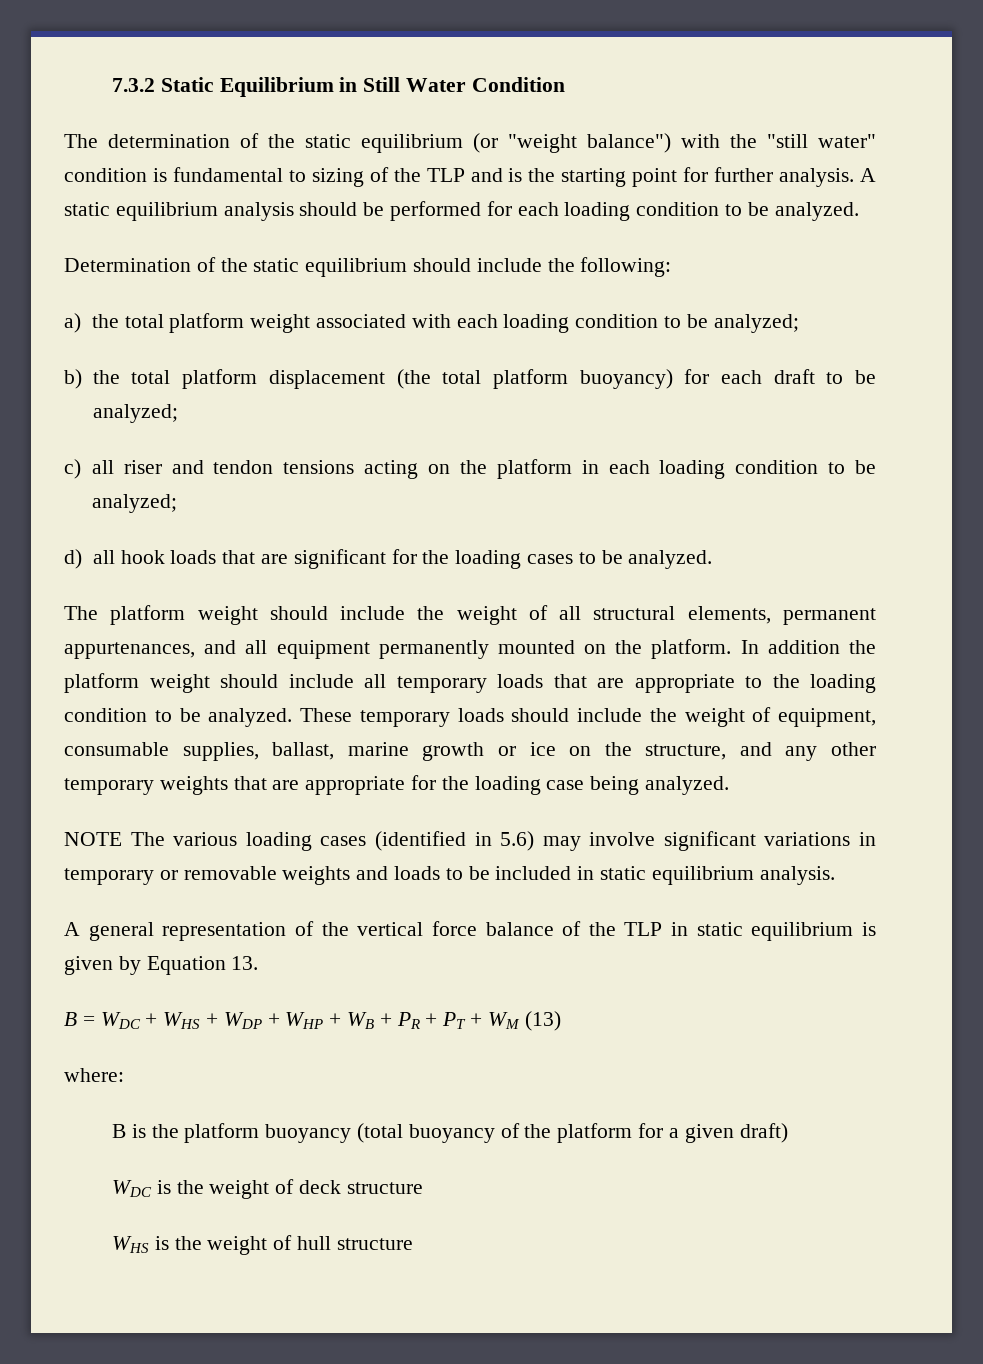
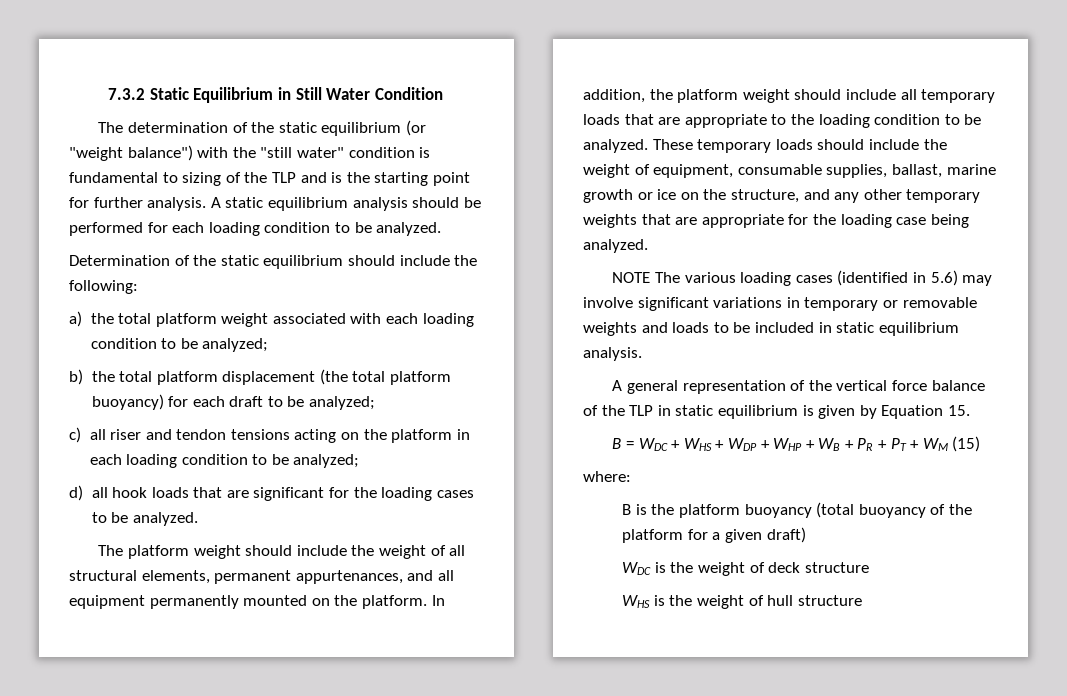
- In addition the platform weight should include all temporary loads that are appropriate to the loading condition to be analyzed.
+ In addition, the platform weight should include all temporary loads that are appropriate to the loading condition to be analyzed.
- A general representation of the vertical force balance of the TLP in static equilibrium is given by Equation 13.
+ A general representation of the vertical force balance of the TLP in static equilibrium is given by Equation 15.
- B = WDC + WHS + WDP + WHP + WB + PR + PT + WM (13)
+ B = WDC + WHS + WDP + WHP + WB + PR + PT + WM (15)

